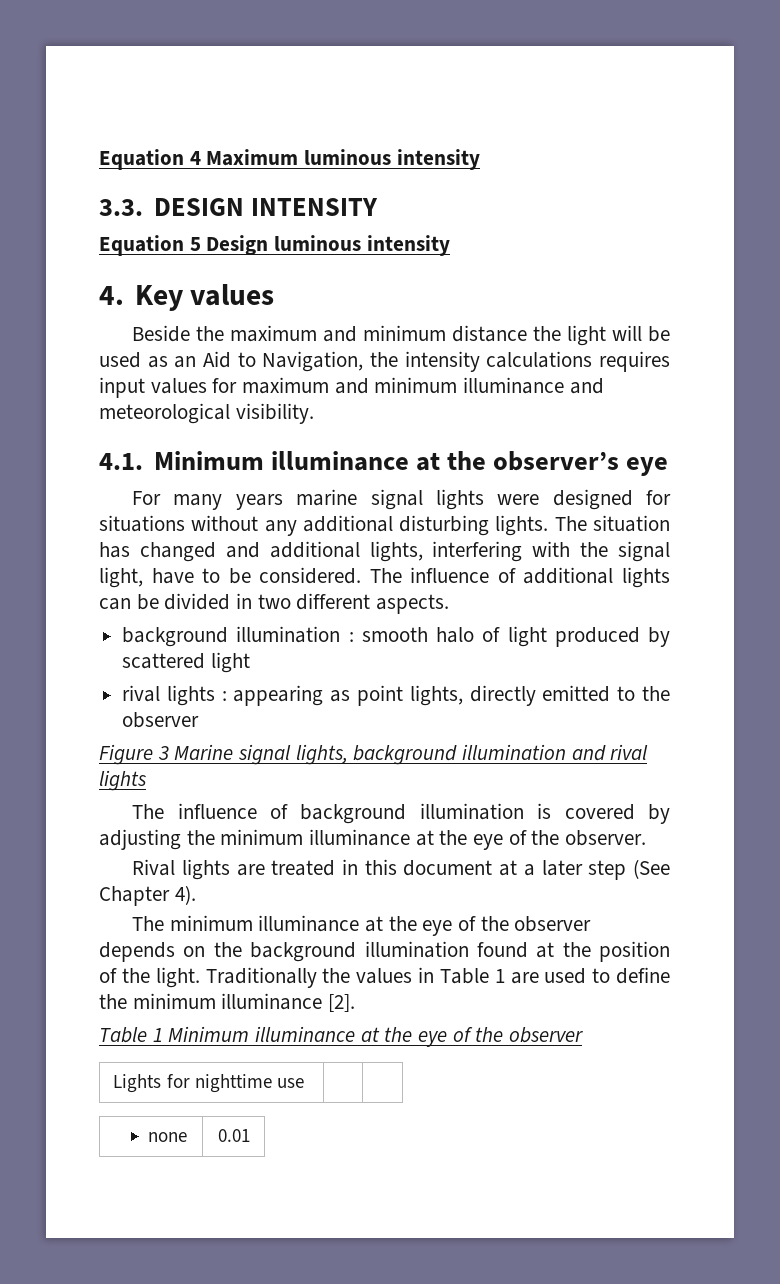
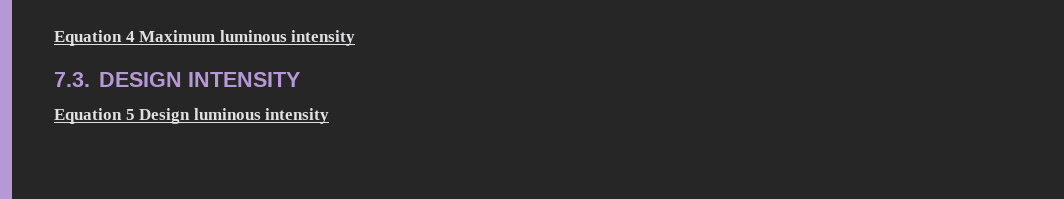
- 3.3. DESIGN INTENSITY
+ 7.3. DESIGN INTENSITY
- 4. Key values
- Beside the maximum and minimum distance the light will be used as an Aid to Navigation, the intensity calculations requires input values for maximum and minimum illuminance and meteorological visibility.
- 4.1. Minimum illuminance at the observer’s eye
- For many years marine signal lights were designed for situations without any additional disturbing lights. The situation has changed and additional lights, interfering with the signal light, have to be considered. The influence of additional lights can be divided in two different aspects.
- background illumination : smooth halo of light produced by scattered light
- rival lights : appearing as point lights, directly emitted to the observer
- Figure 3 Marine signal lights, background illumination and rival lights
- The influence of background illumination is covered by adjusting the minimum illuminance at the eye of the observer.
- Rival lights are treated in this document at a later step (See Chapter 4).
- The minimum illuminance at the eye of the observer depends on the background illumination found at the position of the light. Traditionally the values in Table 1 are used to define the minimum illuminance [2].
- Table 1 Minimum illuminance at the eye of the observer
- Lights for nighttime use | |
- none | 0.01

